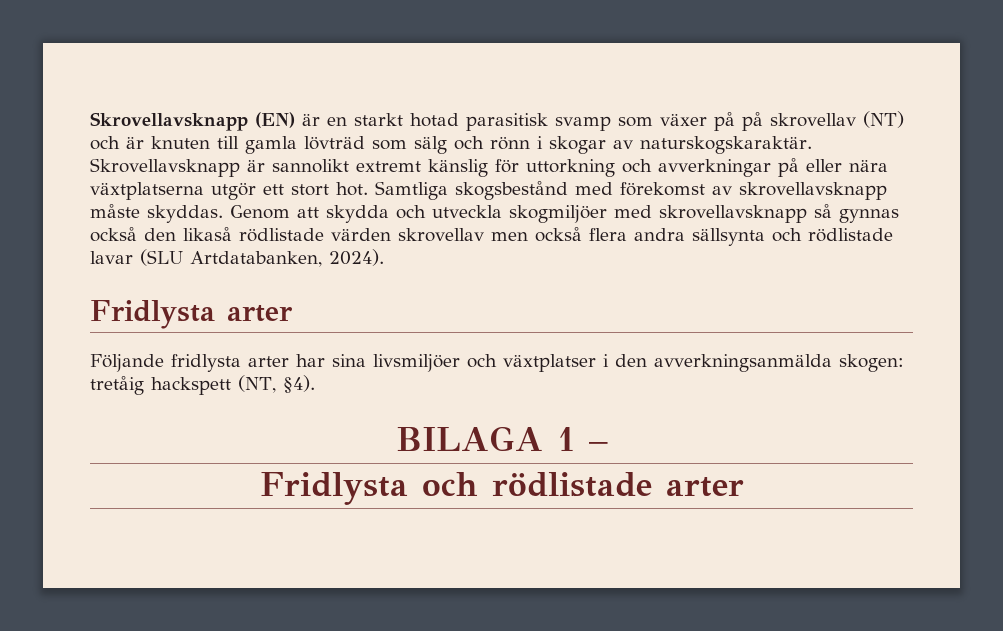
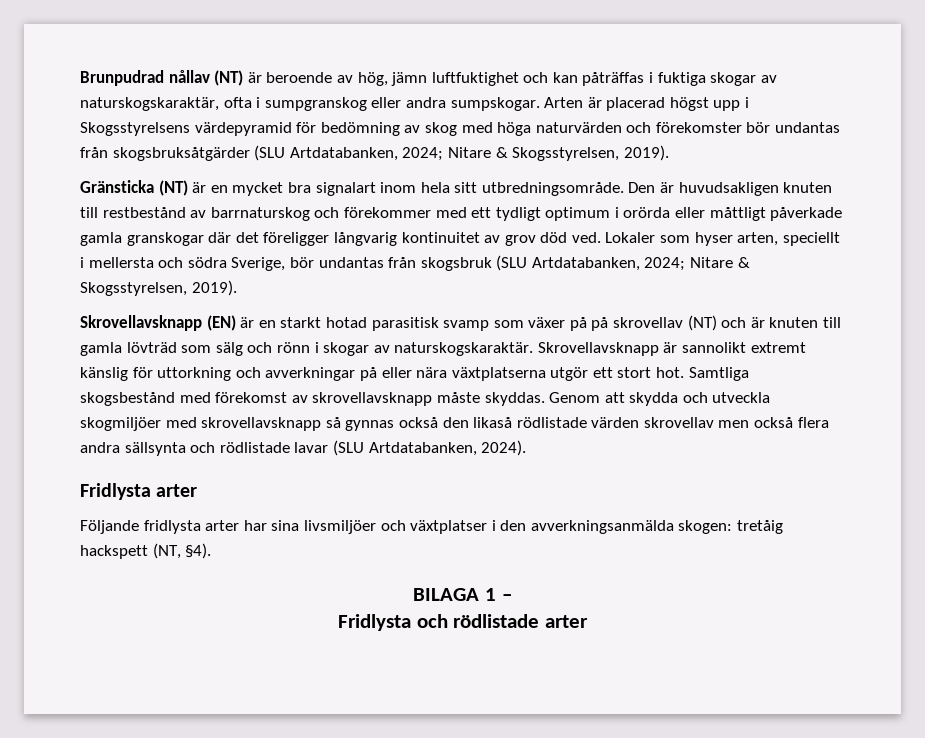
+ Brunpudrad nållav (NT) är beroende av hög, jämn luftfuktighet och kan påträffas i fuktiga skogar av naturskogskaraktär, ofta i sumpgranskog eller andra sumpskogar. Arten är placerad högst upp i Skogsstyrelsens värdepyramid för bedömning av skog med höga naturvärden och förekomster bör undantas från skogsbruksåtgärder (SLU Artdatabanken, 2024; Nitare & Skogsstyrelsen, 2019).
+ Gränsticka (NT) är en mycket bra signalart inom hela sitt utbredningsområde. Den är huvudsakligen knuten till restbestånd av barrnaturskog och förekommer med ett tydligt optimum i orörda eller måttligt påverkade gamla granskogar där det föreligger långvarig kontinuitet av grov död ved. Lokaler som hyser arten, speciellt i mellersta och södra Sverige, bör undantas från skogsbruk (SLU Artdatabanken, 2024; Nitare & Skogsstyrelsen, 2019).

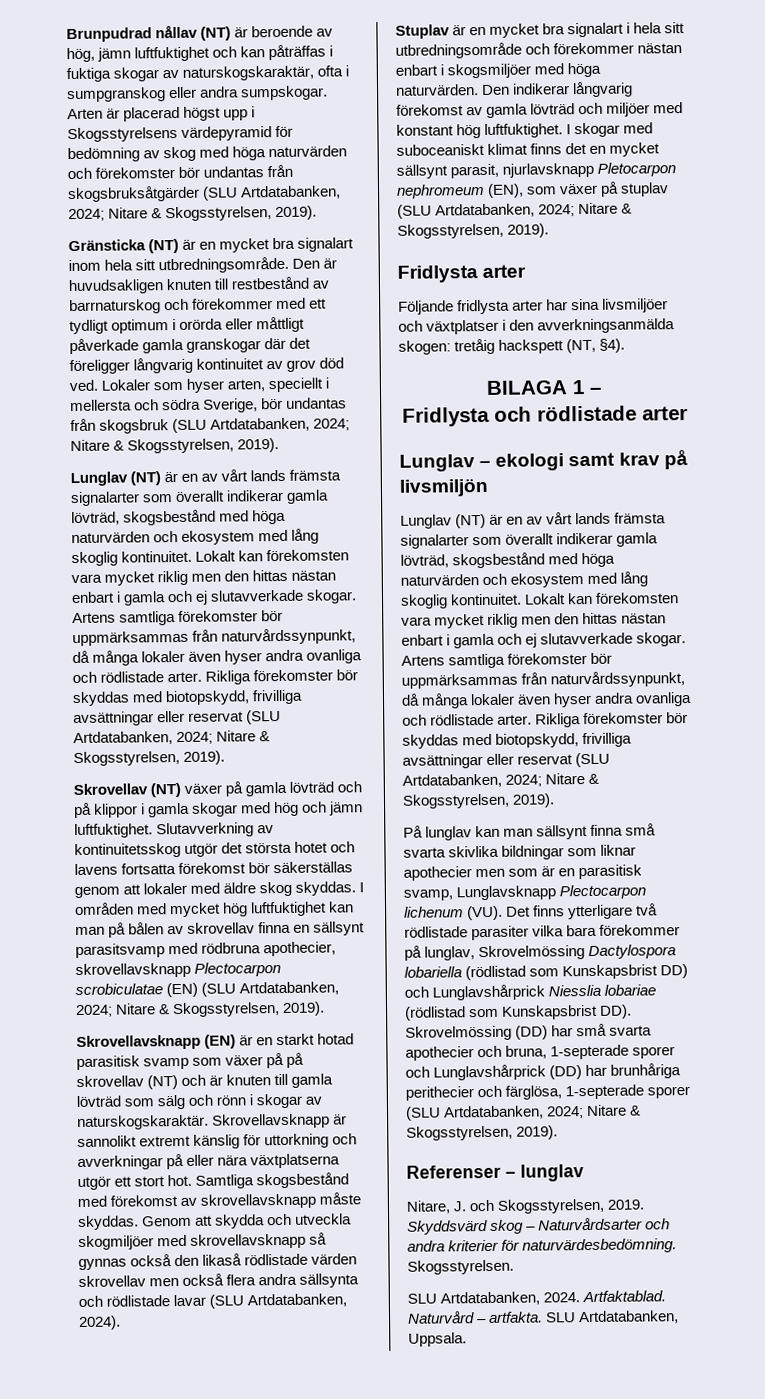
  Lokaler som hyser arten, speciellt i mellersta och södra Sverige, bör undantas från skogsbruk (SLU Artdatabanken, 2024; Nitare & Skogsstyrelsen, 2019).
+ Lunglav (NT) är en av vårt lands främsta signalarter som överallt indikerar gamla lövträd, skogsbestånd med höga naturvärden och ekosystem med lång skoglig kontinuitet. Lokalt kan förekomsten vara mycket riklig men den hittas nästan enbart i gamla och ej slutavverkade skogar. Artens samtliga förekomster bör uppmärksammas från naturvårdssynpunkt, då många lokaler även hyser andra ovanliga och rödlistade arter. Rikliga förekomster bör skyddas med biotopskydd, frivilliga avsättningar eller reservat (SLU Artdatabanken, 2024; Nitare & Skogsstyrelsen, 2019).
+ Skrovellav (NT) växer på gamla lövträd och på klippor i gamla skogar med hög och jämn luftfuktighet. Slutavverkning av kontinuitetsskog utgör det största hotet och lavens fortsatta förekomst bör säkerställas genom att lokaler med äldre skog skyddas. I områden med mycket hög luftfuktighet kan man på bålen av skrovellav finna en sällsynt parasitsvamp med rödbruna apothecier, skrovellavsknapp Plectocarpon scrobiculatae (EN) (SLU Artdatabanken, 2024; Nitare & Skogsstyrelsen, 2019).
+ Stuplav är en mycket bra signalart i hela sitt utbredningsområde och förekommer nästan enbart i skogsmiljöer med höga naturvärden. Den indikerar långvarig förekomst av gamla lövträd och miljöer med konstant hög luftfuktighet. I skogar med suboceaniskt klimat finns det en mycket sällsynt parasit, njurlavsknapp Pletocarpon nephromeum (EN), som växer på stuplav (SLU Artdatabanken, 2024; Nitare & Skogsstyrelsen, 2019).
+ Lunglav – ekologi samt krav på livsmiljön
+ Lunglav (NT) är en av vårt lands främsta signalarter som överallt indikerar gamla lövträd, skogsbestånd med höga naturvärden och ekosystem med lång skoglig kontinuitet. Lokalt kan förekomsten vara mycket riklig men den hittas nästan enbart i gamla och ej slutavverkade skogar. Artens samtliga förekomster bör uppmärksammas från naturvårdssynpunkt, då många lokaler även hyser andra ovanliga och rödlistade arter. Rikliga förekomster bör skyddas med biotopskydd, frivilliga avsättningar eller reservat (SLU Artdatabanken, 2024; Nitare & Skogsstyrelsen, 2019).
+ På lunglav kan man sällsynt finna små svarta skivlika bildningar som liknar apothecier men som är en parasitisk svamp, Lunglavsknapp Plectocarpon lichenum (VU). Det finns ytterligare två rödlistade parasiter vilka bara förekommer på lunglav, Skrovelmössing Dactylospora lobariella (rödlistad som Kunskapsbrist DD) och Lunglavshårprick Niesslia lobariae (rödlistad som Kunskapsbrist DD). Skrovelmössing (DD) har små svarta apothecier och bruna, 1-septerade sporer och Lunglavshårprick (DD) har brunhåriga perithecier och färglösa, 1-septerade sporer (SLU Artdatabanken, 2024; Nitare & Skogsstyrelsen, 2019).
+ Referenser – lunglav
+ Nitare, J. och Skogsstyrelsen, 2019. Skyddsvärd skog – Naturvårdsarter och andra kriterier för naturvärdesbedömning. Skogsstyrelsen.
+ SLU Artdatabanken, 2024. Artfaktablad. Naturvård – artfakta. SLU Artdatabanken, Uppsala.

